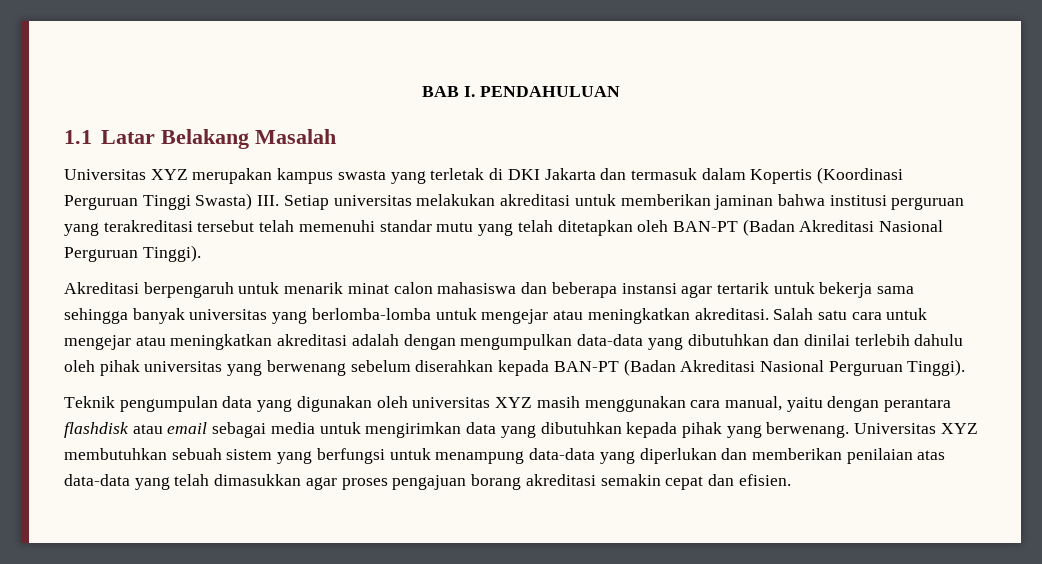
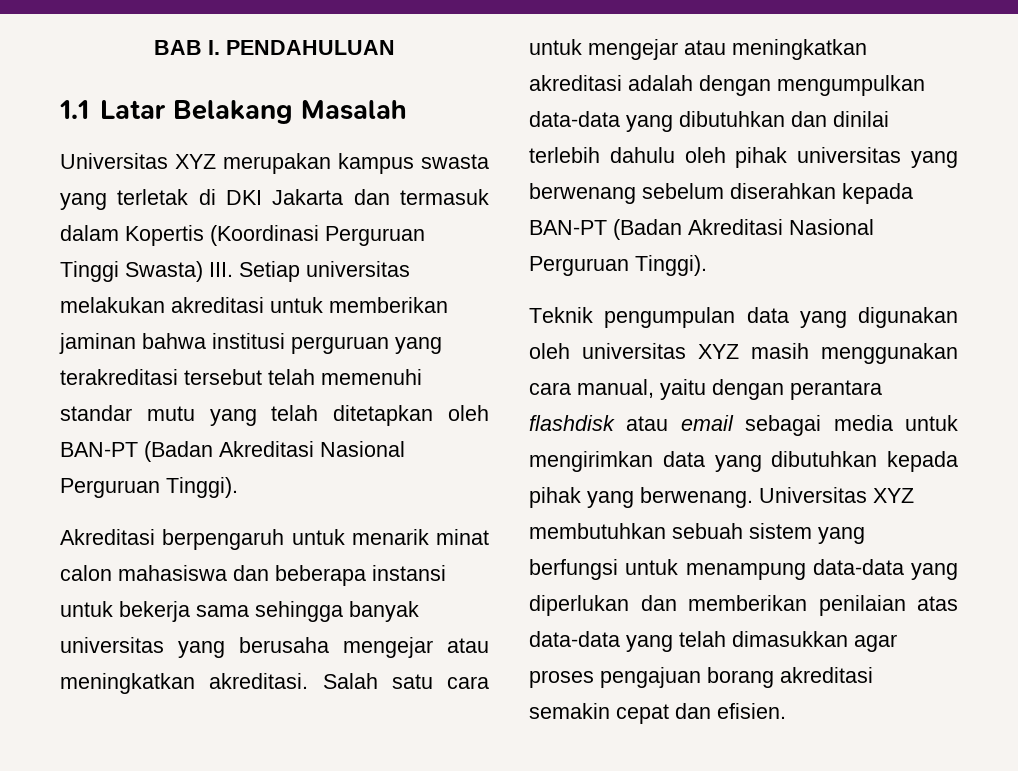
- Akreditasi berpengaruh untuk menarik minat calon mahasiswa dan beberapa instansi agar tertarik untuk bekerja sama sehingga banyak universitas yang berlomba-lomba untuk mengejar atau meningkatkan akreditasi.
+ Akreditasi berpengaruh untuk menarik minat calon mahasiswa dan beberapa instansi untuk bekerja sama sehingga banyak universitas yang berusaha mengejar atau meningkatkan akreditasi.

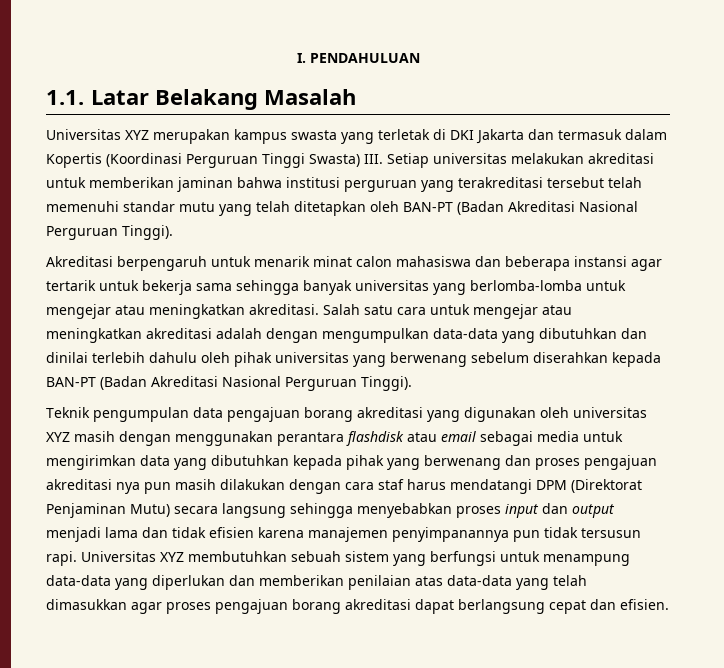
- BAB I. PENDAHULUAN
+ I. PENDAHULUAN
- 1.1 Latar Belakang Masalah
+ 1.1. Latar Belakang Masalah
- Akreditasi berpengaruh untuk menarik minat calon mahasiswa dan beberapa instansi untuk bekerja sama sehingga banyak universitas yang berusaha mengejar atau meningkatkan akreditasi.
+ Akreditasi berpengaruh untuk menarik minat calon mahasiswa dan beberapa instansi agar tertarik untuk bekerja sama sehingga banyak universitas yang berlomba-lomba untuk mengejar atau meningkatkan akreditasi.
- Teknik pengumpulan data yang digunakan oleh universitas XYZ masih menggunakan cara manual, yaitu dengan perantara flashdisk atau email sebagai media untuk mengirimkan data yang dibutuhkan kepada pihak yang berwenang.
+ Teknik pengumpulan data pengajuan borang akreditasi yang digunakan oleh universitas XYZ masih dengan menggunakan perantara flashdisk atau email sebagai media untuk mengirimkan data yang dibutuhkan kepada pihak yang berwenang dan proses pengajuan akreditasi nya pun masih dilakukan dengan cara staf harus mendatangi DPM (Direktorat Penjaminan Mutu) secara langsung sehingga menyebabkan proses input dan output menjadi lama dan tidak efisien karena manajemen penyimpanannya pun tidak tersusun rapi.
- Universitas XYZ membutuhkan sebuah sistem yang berfungsi untuk menampung data-data yang diperlukan dan memberikan penilaian atas data-data yang telah dimasukkan agar proses pengajuan borang akreditasi semakin cepat dan efisien.
+ Universitas XYZ membutuhkan sebuah sistem yang berfungsi untuk menampung data-data yang diperlukan dan memberikan penilaian atas data-data yang telah dimasukkan agar proses pengajuan borang akreditasi dapat berlangsung cepat dan efisien.

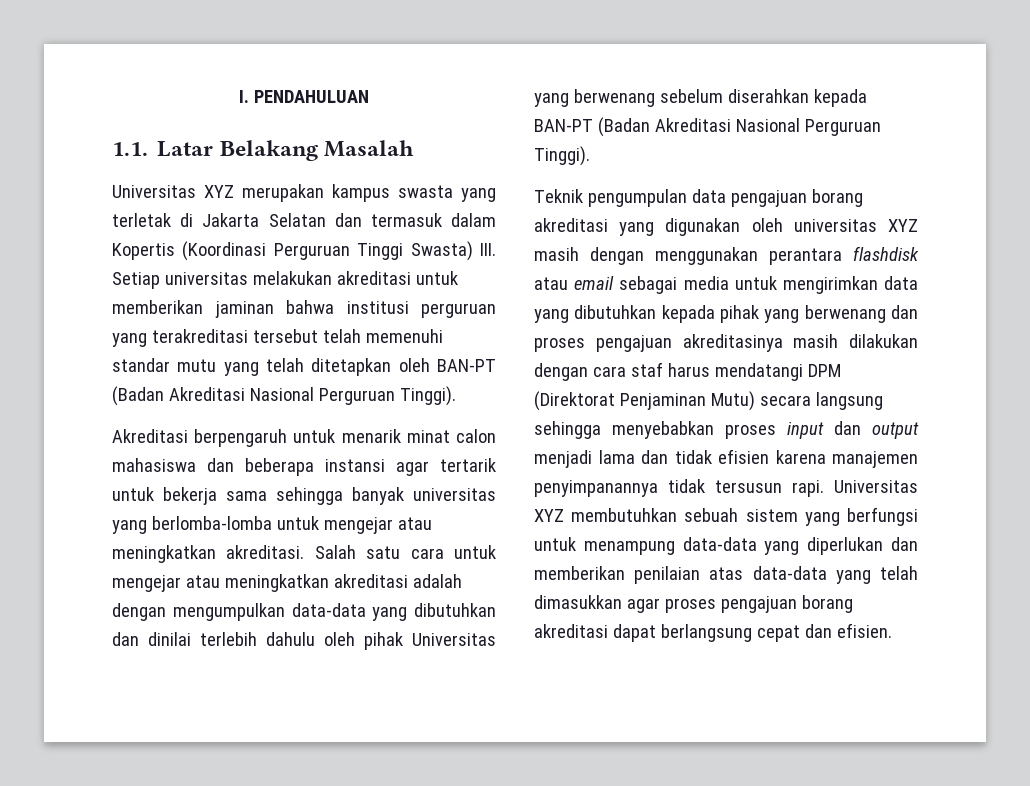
- Universitas XYZ merupakan kampus swasta yang terletak di DKI Jakarta dan termasuk dalam Kopertis (Koordinasi Perguruan Tinggi Swasta) III. Setiap universitas melakukan akreditasi untuk memberikan jaminan bahwa institusi perguruan yang terakreditasi tersebut telah memenuhi standar mutu yang telah ditetapkan oleh BAN-PT (Badan Akreditasi Nasional Perguruan Tinggi).
+ Universitas XYZ merupakan kampus swasta yang terletak di Jakarta Selatan dan termasuk dalam Kopertis (Koordinasi Perguruan Tinggi Swasta) III. Setiap universitas melakukan akreditasi untuk memberikan jaminan bahwa institusi perguruan yang terakreditasi tersebut telah memenuhi standar mutu yang telah ditetapkan oleh BAN-PT (Badan Akreditasi Nasional Perguruan Tinggi).
- Salah satu cara untuk mengejar atau meningkatkan akreditasi adalah dengan mengumpulkan data-data yang dibutuhkan dan dinilai terlebih dahulu oleh pihak universitas yang berwenang sebelum diserahkan kepada BAN-PT (Badan Akreditasi Nasional Perguruan Tinggi).
+ Salah satu cara untuk mengejar atau meningkatkan akreditasi adalah dengan mengumpulkan data-data yang dibutuhkan dan dinilai terlebih dahulu oleh pihak Universitas yang berwenang sebelum diserahkan kepada BAN-PT (Badan Akreditasi Nasional Perguruan Tinggi).
- Teknik pengumpulan data pengajuan borang akreditasi yang digunakan oleh universitas XYZ masih dengan menggunakan perantara flashdisk atau email sebagai media untuk mengirimkan data yang dibutuhkan kepada pihak yang berwenang dan proses pengajuan akreditasi nya pun masih dilakukan dengan cara staf harus mendatangi DPM (Direktorat Penjaminan Mutu) secara langsung sehingga menyebabkan proses input dan output menjadi lama dan tidak efisien karena manajemen penyimpanannya pun tidak tersusun rapi.
+ Teknik pengumpulan data pengajuan borang akreditasi yang digunakan oleh universitas XYZ masih dengan menggunakan perantara flashdisk atau email sebagai media untuk mengirimkan data yang dibutuhkan kepada pihak yang berwenang dan proses pengajuan akreditasinya masih dilakukan dengan cara staf harus mendatangi DPM (Direktorat Penjaminan Mutu) secara langsung sehingga menyebabkan proses input dan output menjadi lama dan tidak efisien karena manajemen penyimpanannya tidak tersusun rapi.

